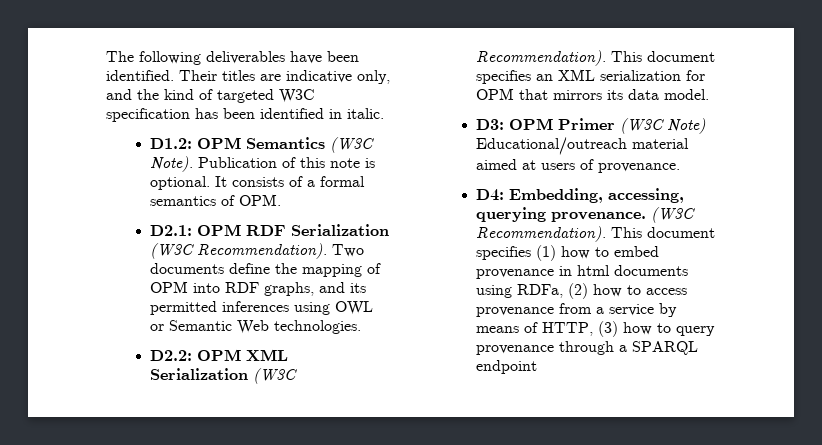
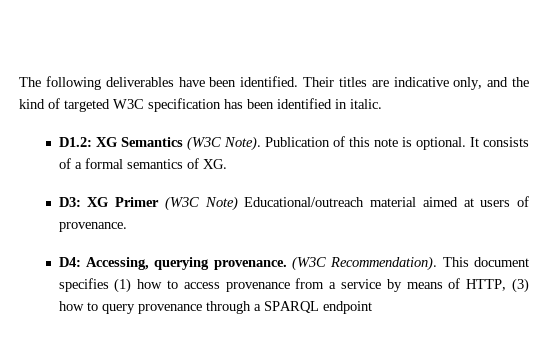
- D1.2: OPM Semantics (W3C Note).
+ D1.2: XG Semantics (W3C Note).
- It consists of a formal semantics of OPM.
- D2.1: OPM RDF Serialization (W3C Recommendation). Two documents define the mapping of OPM into RDF graphs, and its permitted inferences using OWL or Semantic Web technologies.
- D2.2: OPM XML Serialization (W3C Recommendation). This document specifies an XML serialization for OPM that mirrors its data model.
+ It consists of a formal semantics of XG.
- D3: OPM Primer (W3C Note) Educational/outreach material aimed at users of provenance.
+ D3: XG Primer (W3C Note) Educational/outreach material aimed at users of provenance.
- D4: Embedding, accessing, querying provenance.
+ D4: Accessing, querying provenance.
- This document specifies (1) how to embed provenance in html documents using RDFa, (2) how to access provenance from a service by means of HTTP, (3) how to query provenance through a SPARQL endpoint
+ This document specifies (1) how to access provenance from a service by means of HTTP, (3) how to query provenance through a SPARQL endpoint

